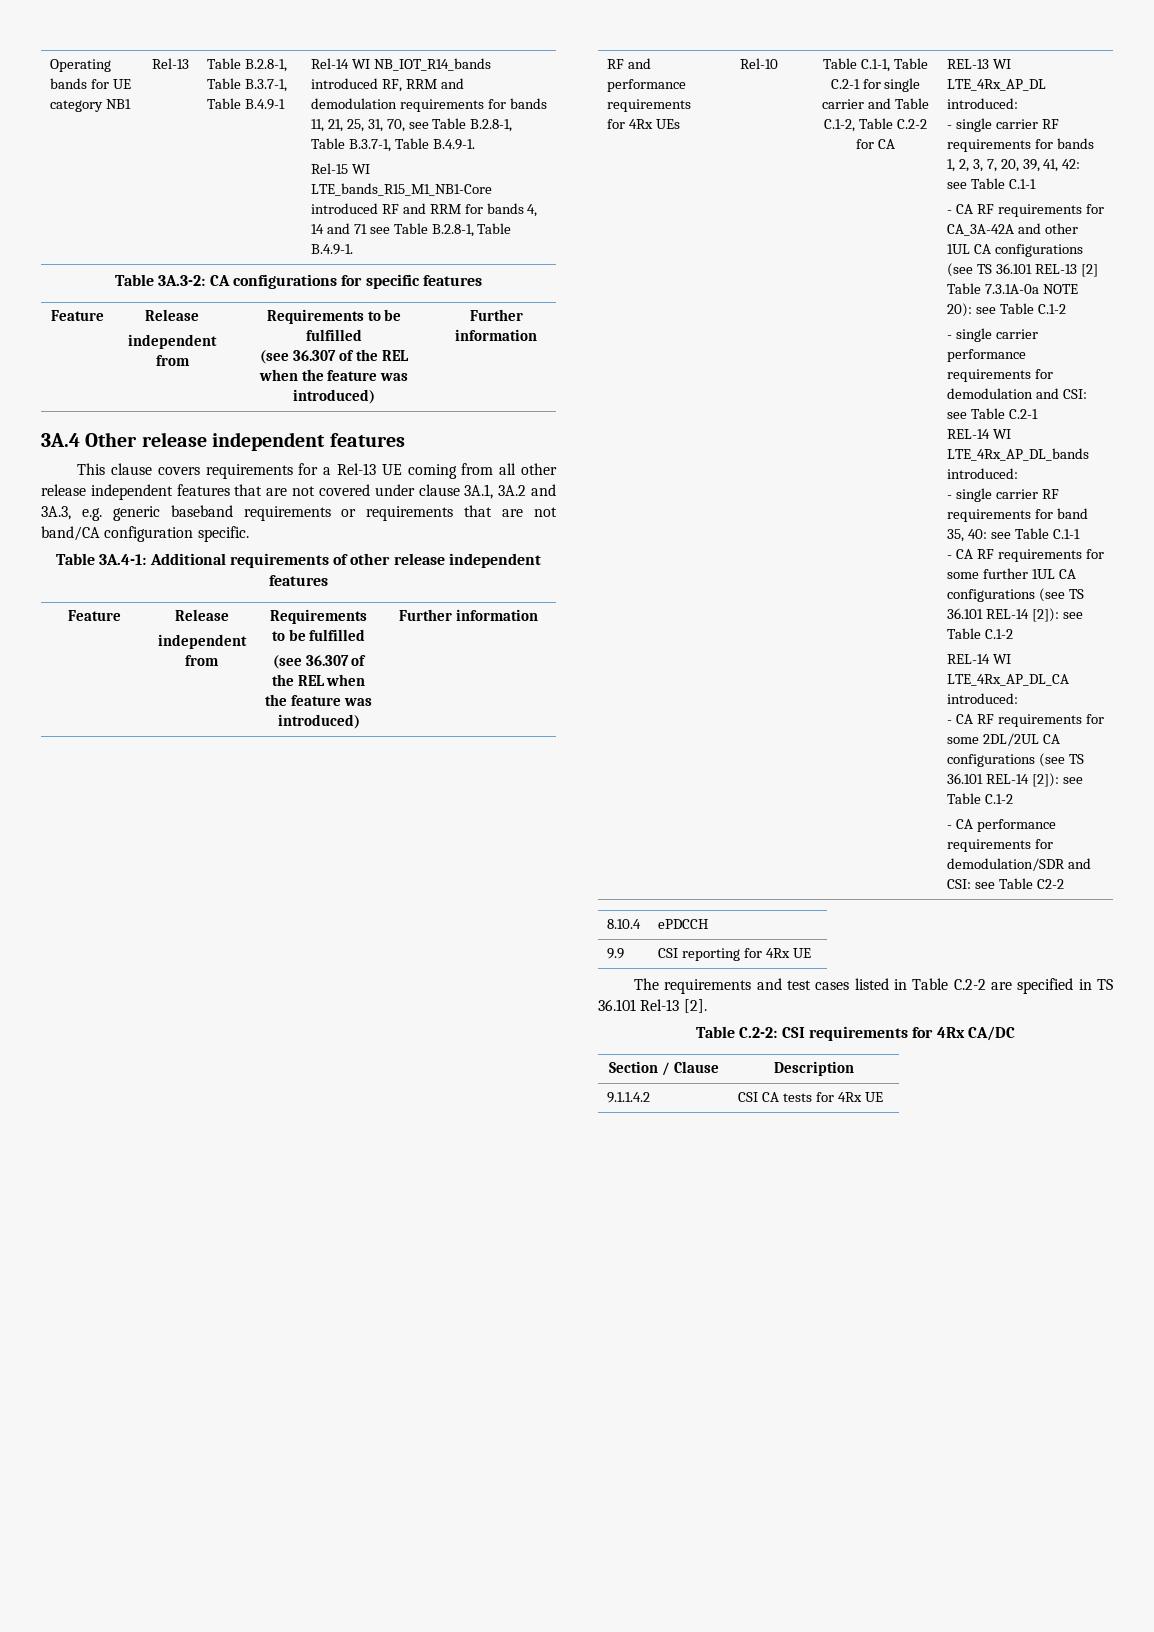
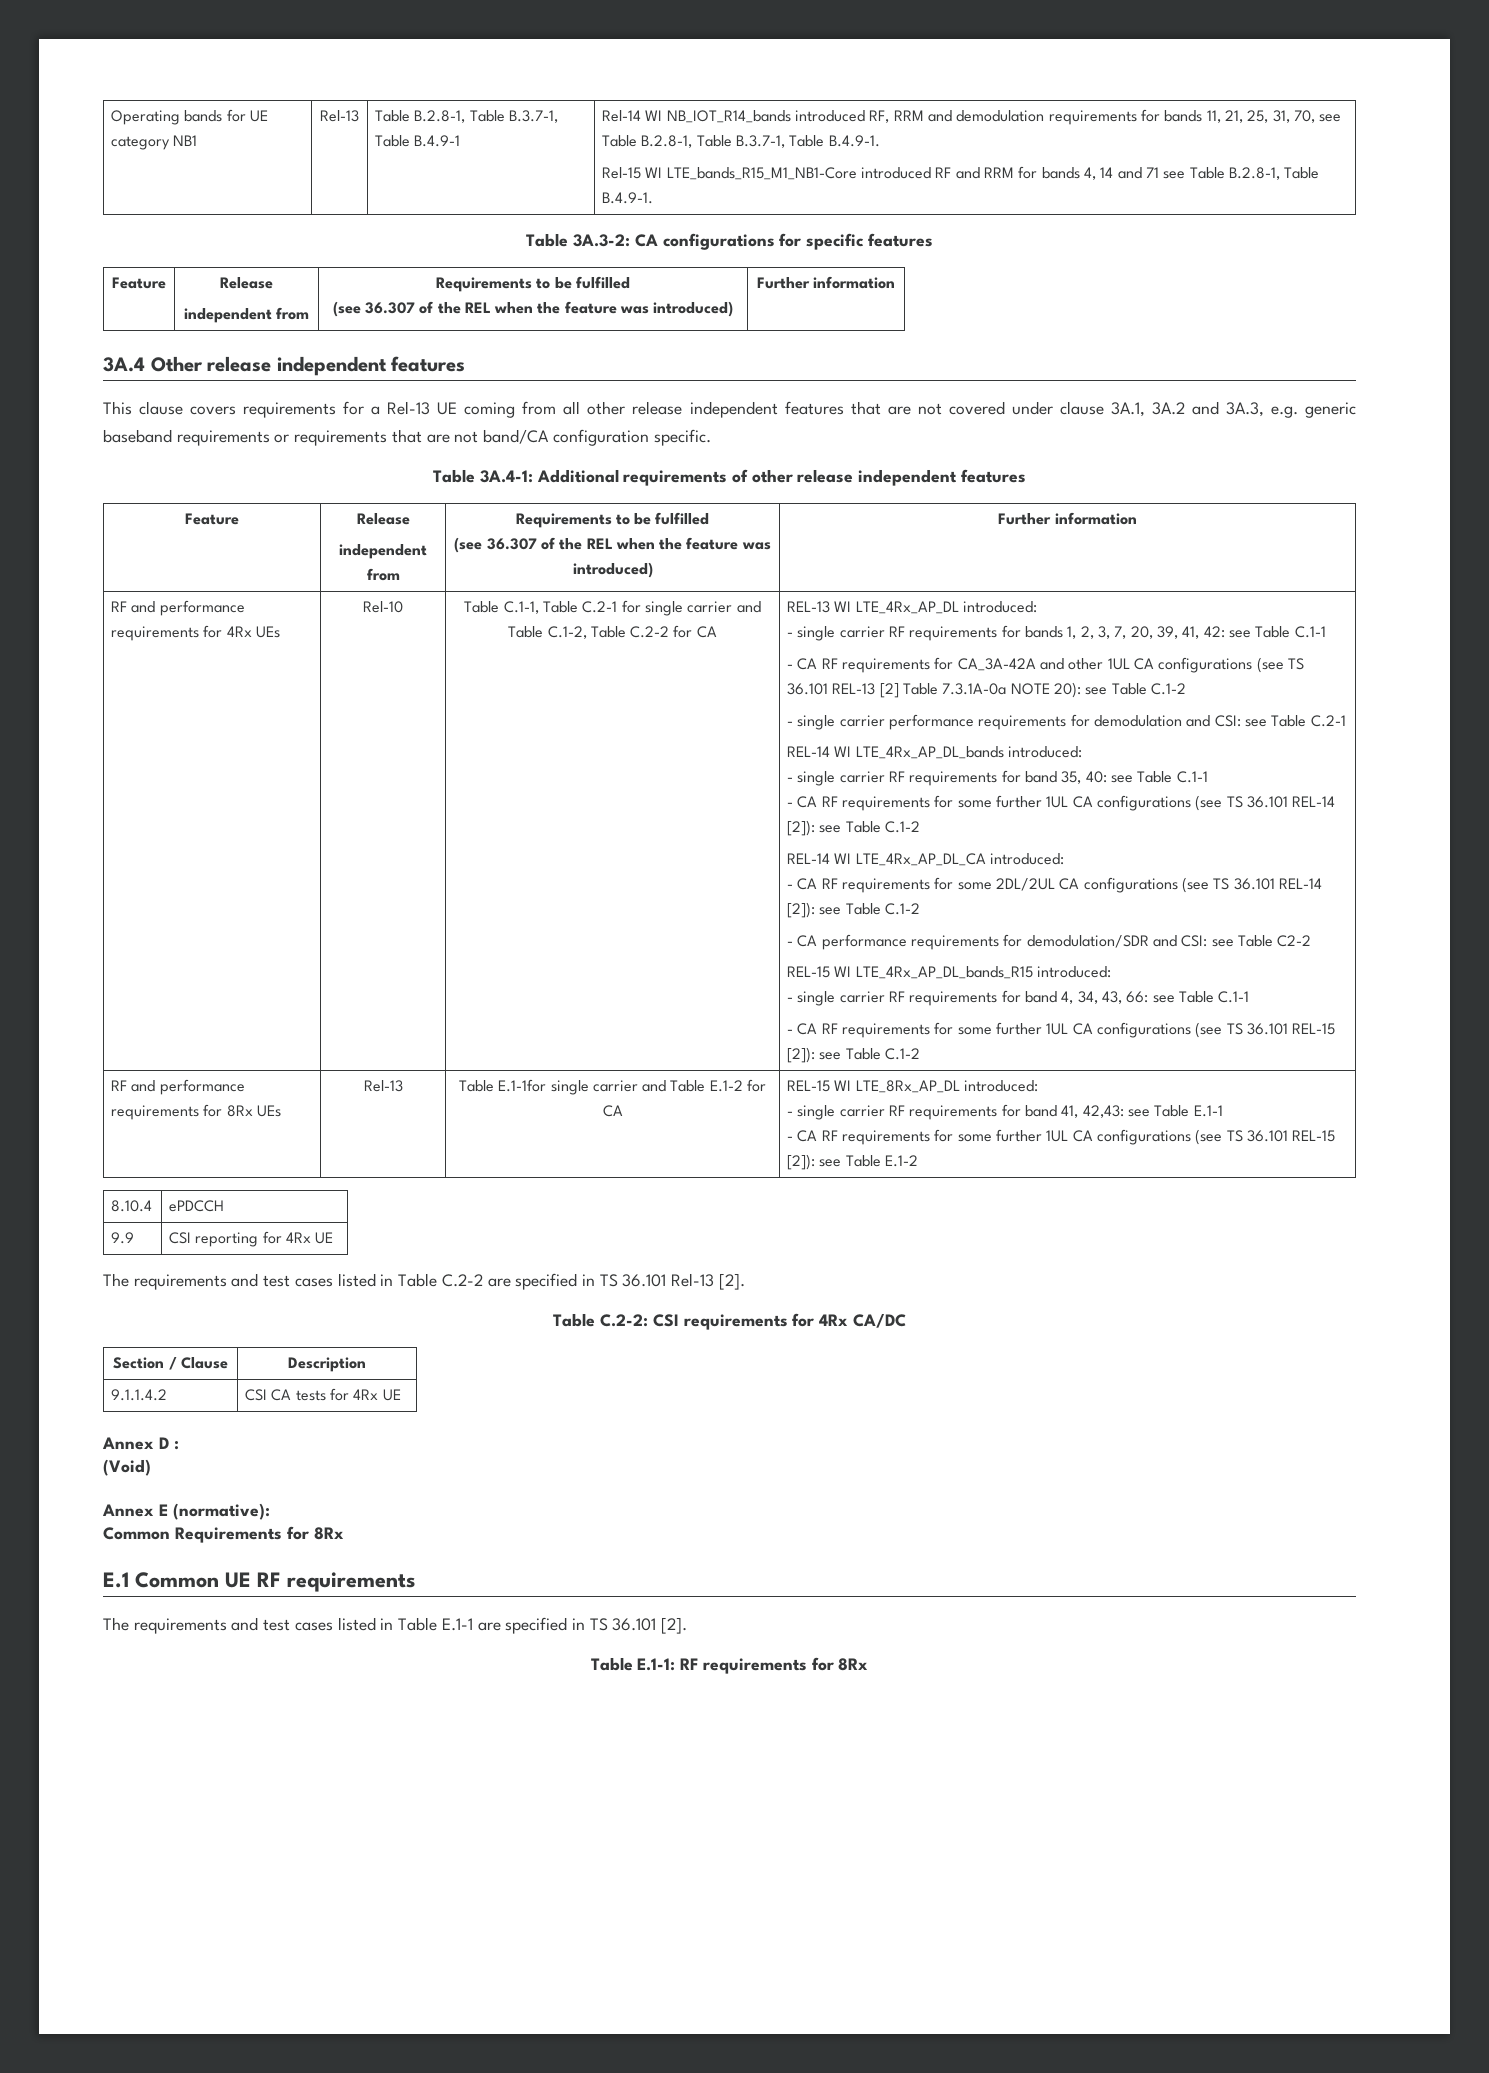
+ REL-15 WI LTE_4Rx_AP_DL_bands_R15 introduced:
+ - single carrier RF requirements for band 4, 34, 43, 66: see Table C.1-1
+ - CA RF requirements for some further 1UL CA configurations (see TS 36.101 REL-15 [2]): see Table C.1-2
+ RF and performance requirements for 8Rx UEs | Rel-13 | Table E.1-1for single carrier and Table E.1-2 for CA | REL-15 WI LTE_8Rx_AP_DL introduced:
+ - single carrier RF requirements for band 41, 42,43: see Table E.1-1
+ - CA RF requirements for some further 1UL CA configurations (see TS 36.101 REL-15 [2]): see Table E.1-2
+ Annex D :
+ (Void)
+ Annex E (normative):
+ Common Requirements for 8Rx
+ E.1 Common UE RF requirements
+ The requirements and test cases listed in Table E.1-1 are specified in TS 36.101 [2].
+ Table E.1-1: RF requirements for 8Rx

